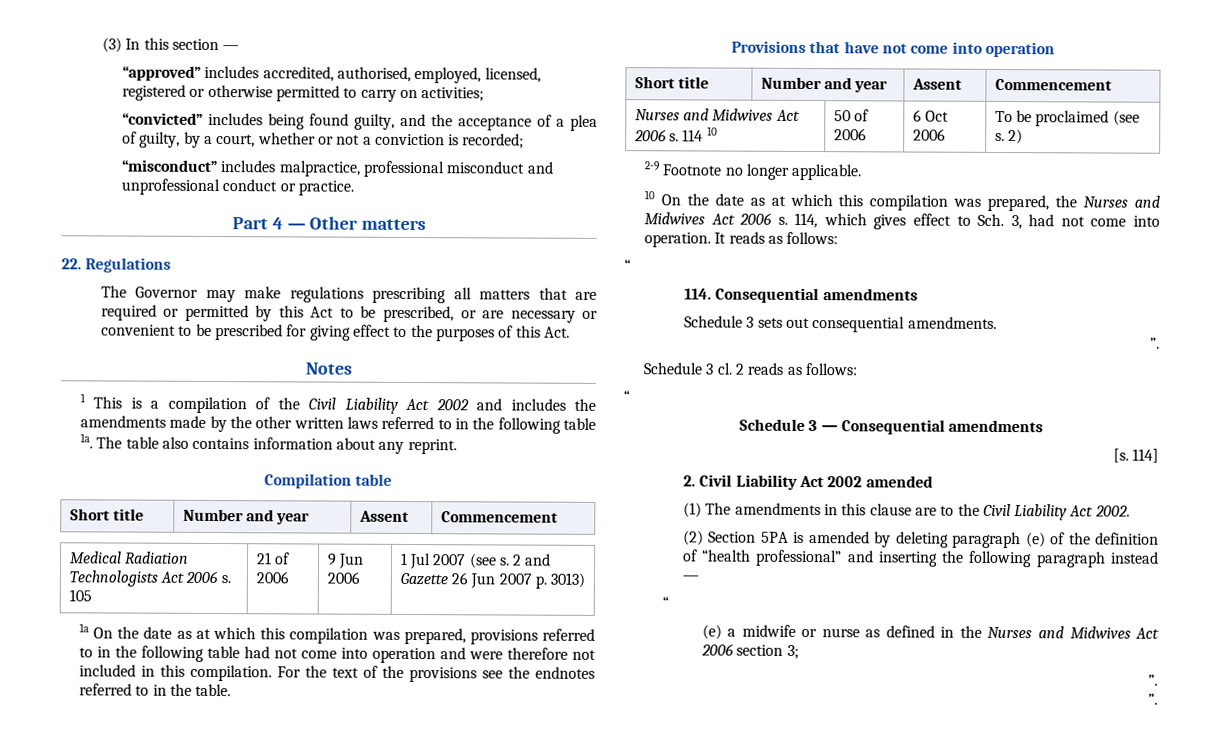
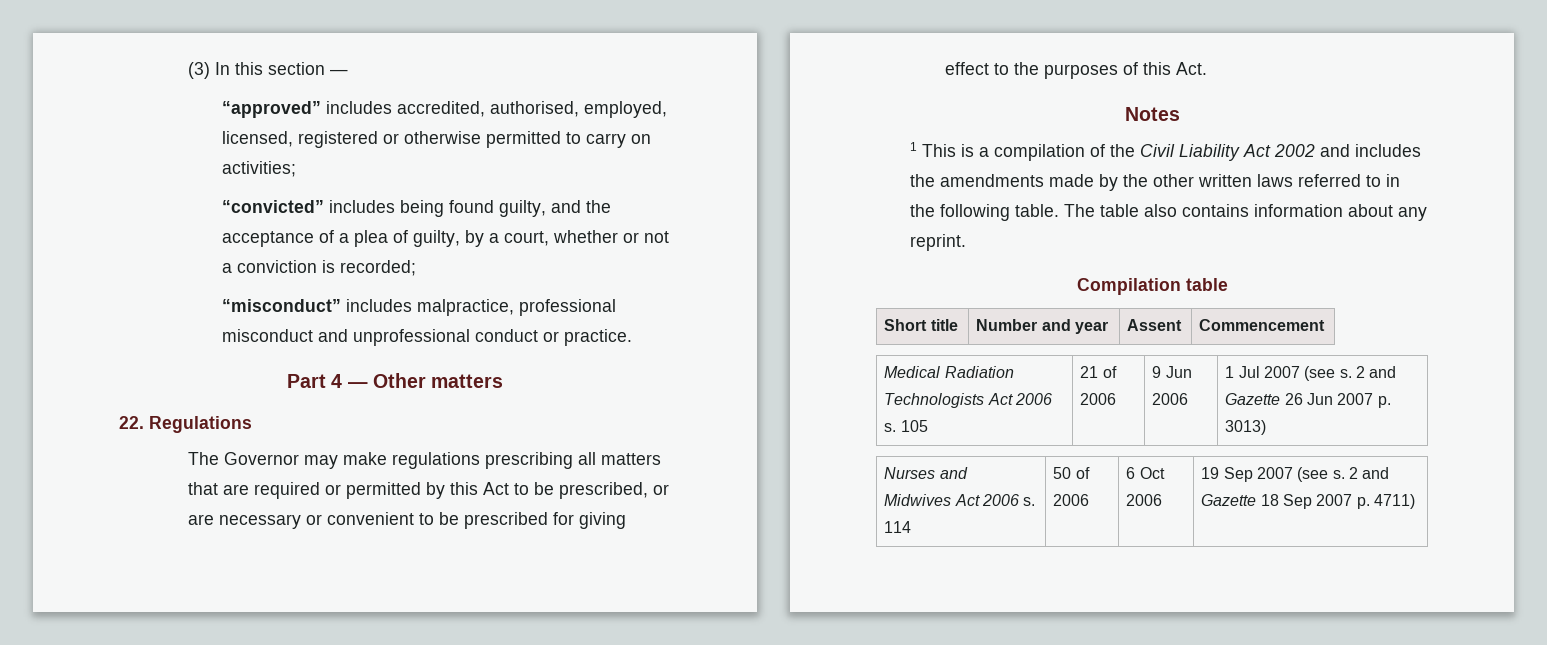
- 1 This is a compilation of the Civil Liability Act 2002 and includes the amendments made by the other written laws referred to in the following table 1a.
+ 1 This is a compilation of the Civil Liability Act 2002 and includes the amendments made by the other written laws referred to in the following table.
- 1a On the date as at which this compilation was prepared, provisions referred to in the following table had not come into operation and were therefore not included in this compilation. For the text of the provisions see the endnotes referred to in the table.
- Provisions that have not come into operation
- Short title | Number and year | Assent | Commencement
- Nurses and Midwives Act 2006 s. 114 10 | 50 of 2006 | 6 Oct 2006 | To be proclaimed (see s. 2)
- 2-9 Footnote no longer applicable.
- 10 On the date as at which this compilation was prepared, the Nurses and Midwives Act 2006 s. 114, which gives effect to Sch. 3, had not come into operation. It reads as follows:
- “
- 114. Consequential amendments
- Schedule 3 sets out consequential amendments.
- ”.
- Schedule 3 cl. 2 reads as follows:
- “
- Schedule 3 — Consequential amendments
- [s. 114]
- 2. Civil Liability Act 2002 amended
- (1) The amendments in this clause are to the Civil Liability Act 2002.
- (2) Section 5PA is amended by deleting paragraph (e) of the definition of “health professional” and inserting the following paragraph instead —
- “
- (e) a midwife or nurse as defined in the Nurses and Midwives Act 2006 section 3;
- ”.
- ”.
+ Nurses and Midwives Act 2006 s. 114 | 50 of 2006 | 6 Oct 2006 | 19 Sep 2007 (see s. 2 and Gazette 18 Sep 2007 p. 4711)

